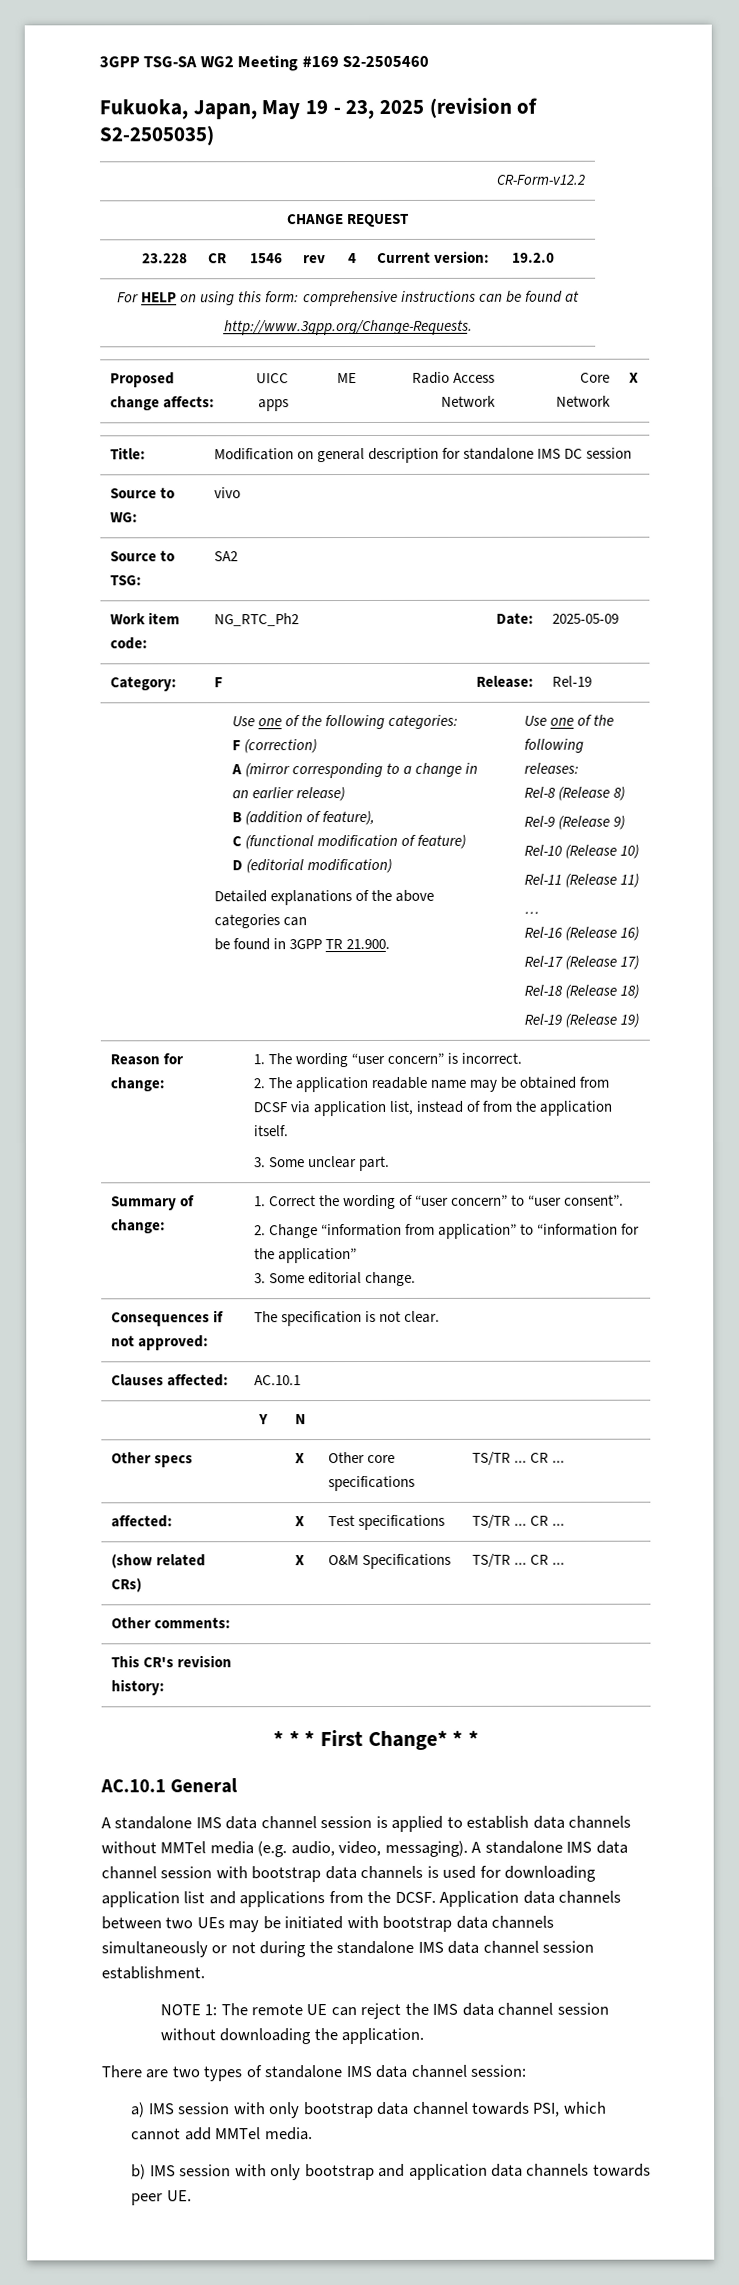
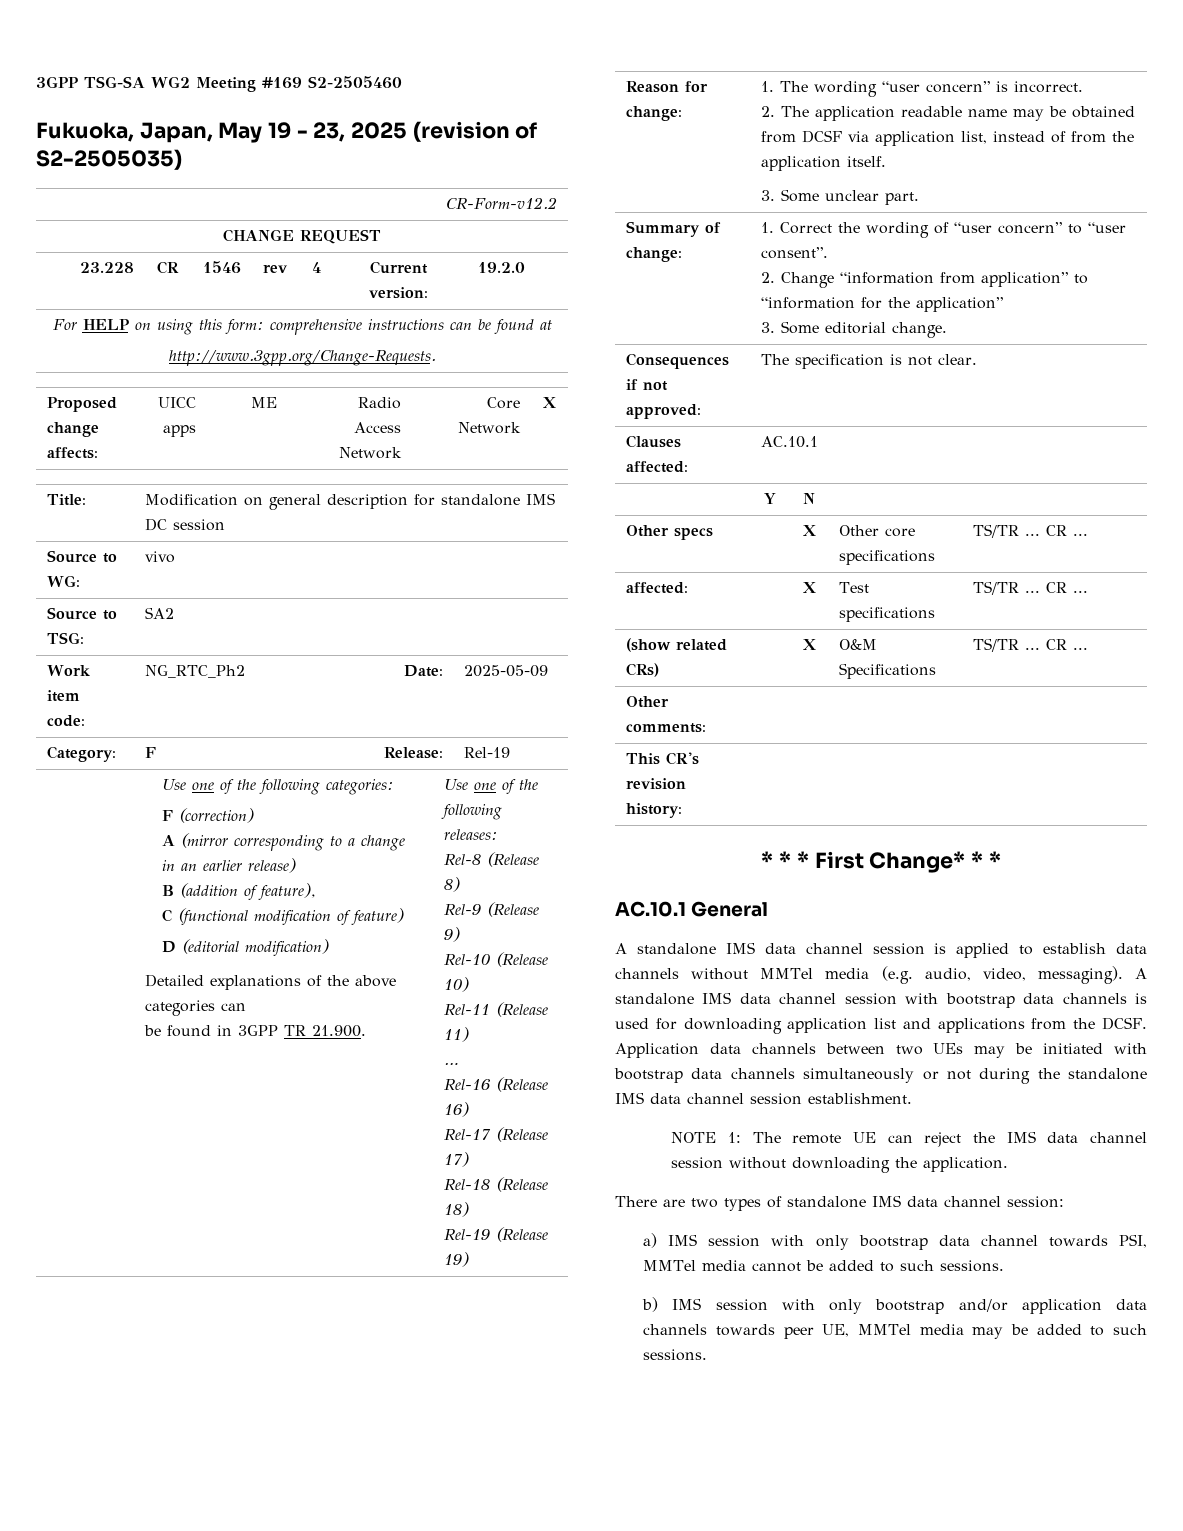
- a) IMS session with only bootstrap data channel towards PSI, which cannot add MMTel media.
+ a) IMS session with only bootstrap data channel towards PSI, MMTel media cannot be added to such sessions.
- b) IMS session with only bootstrap and application data channels towards peer UE.
+ b) IMS session with only bootstrap and/or application data channels towards peer UE, MMTel media may be added to such sessions.

